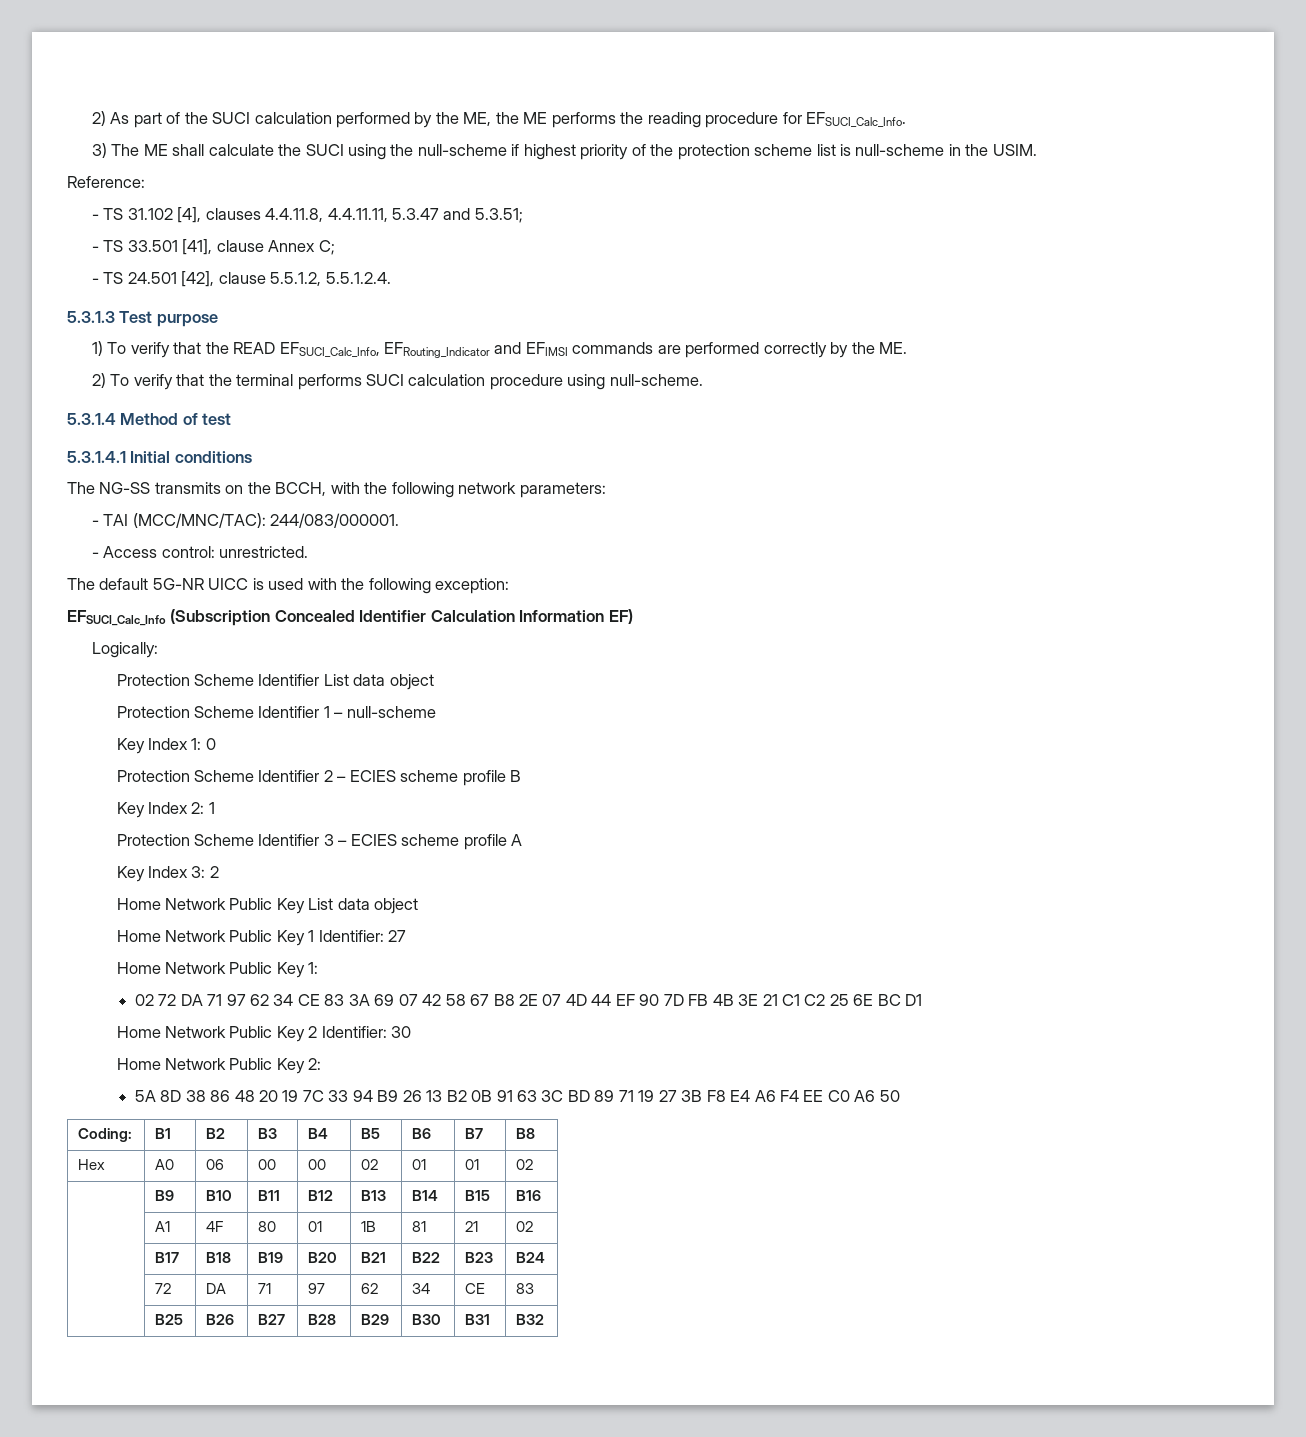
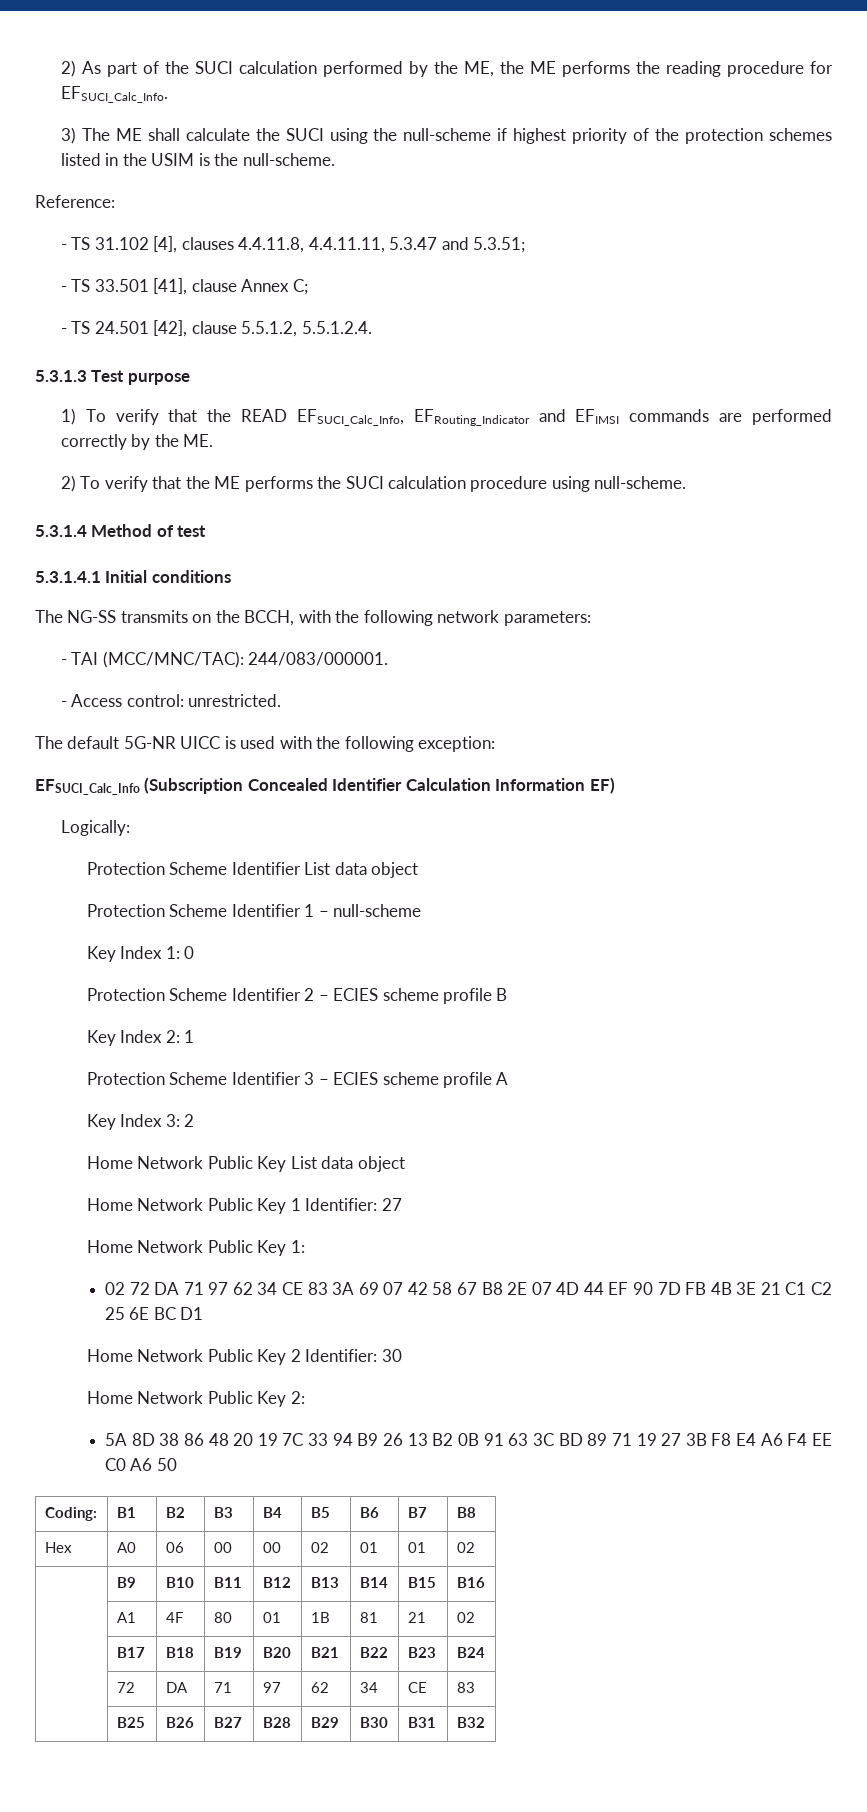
- 3) The ME shall calculate the SUCI using the null-scheme if highest priority of the protection scheme list is null-scheme in the USIM.
+ 3) The ME shall calculate the SUCI using the null-scheme if highest priority of the protection schemes listed in the USIM is the null-scheme.
- 2) To verify that the terminal performs SUCI calculation procedure using null-scheme.
+ 2) To verify that the ME performs the SUCI calculation procedure using null-scheme.

